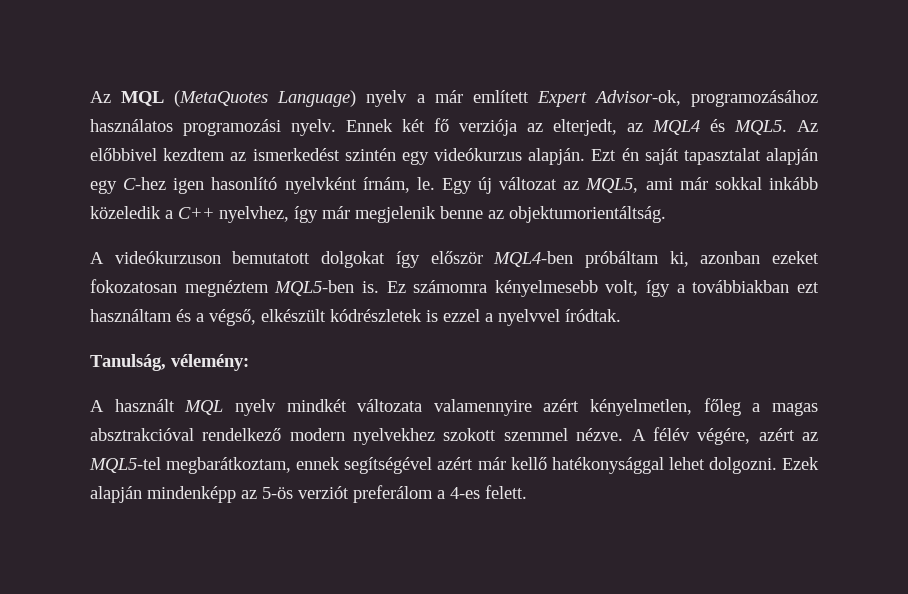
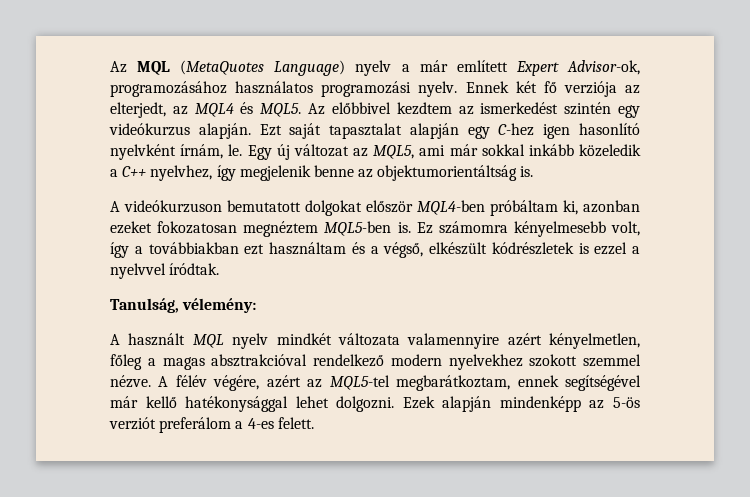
- Ezt én saját tapasztalat alapján egy C-hez igen hasonlító nyelvként írnám, le.
+ Ezt saját tapasztalat alapján egy C-hez igen hasonlító nyelvként írnám, le.
- Egy új változat az MQL5, ami már sokkal inkább közeledik a C++ nyelvhez, így már megjelenik benne az objektumorientáltság.
+ Egy új változat az MQL5, ami már sokkal inkább közeledik a C++ nyelvhez, így megjelenik benne az objektumorientáltság is.
- A videókurzuson bemutatott dolgokat így először MQL4-ben próbáltam ki, azonban ezeket fokozatosan megnéztem MQL5-ben is.
+ A videókurzuson bemutatott dolgokat először MQL4-ben próbáltam ki, azonban ezeket fokozatosan megnéztem MQL5-ben is.
- A félév végére, azért az MQL5-tel megbarátkoztam, ennek segítségével azért már kellő hatékonysággal lehet dolgozni.
+ A félév végére, azért az MQL5-tel megbarátkoztam, ennek segítségével már kellő hatékonysággal lehet dolgozni.

